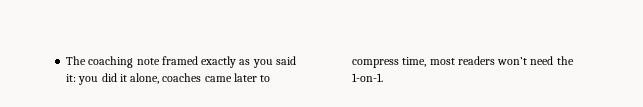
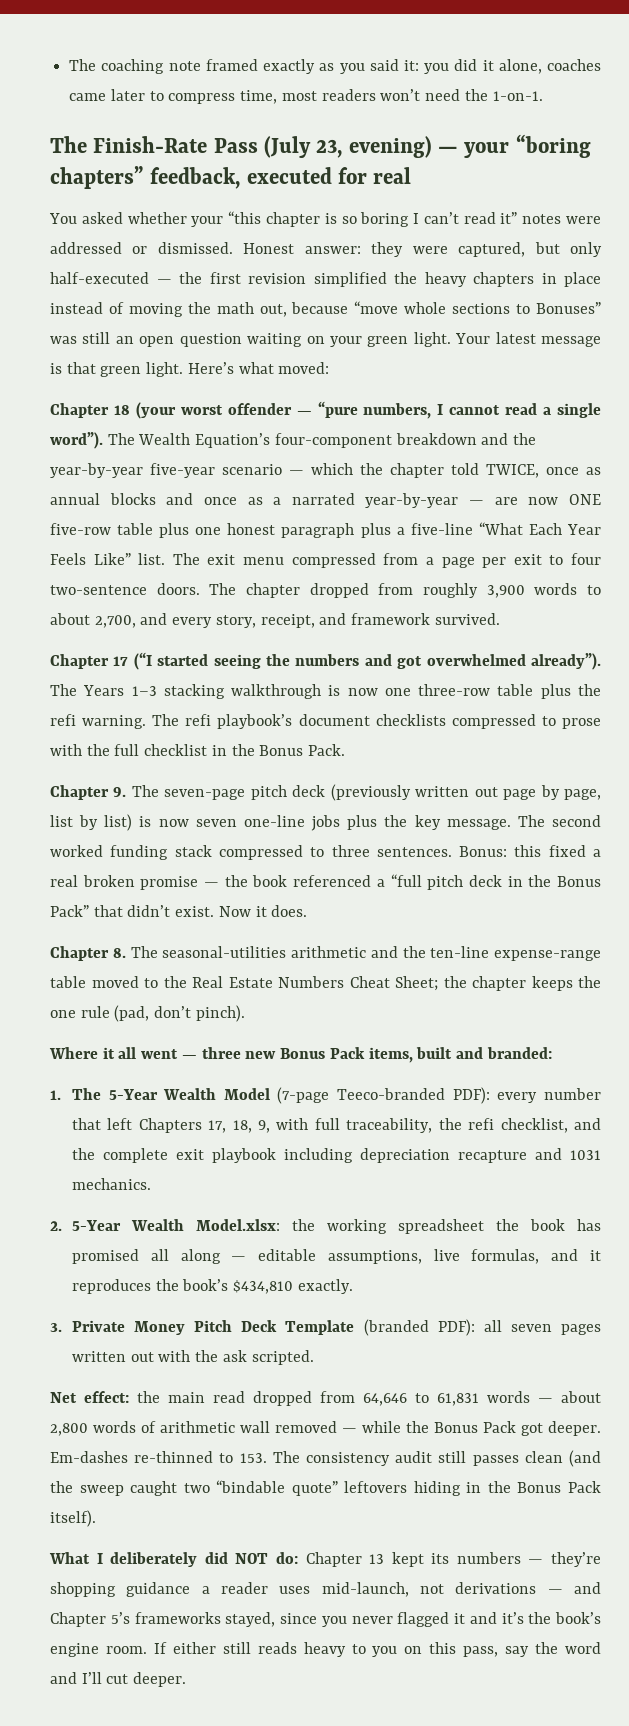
+ The Finish-Rate Pass (July 23, evening) — your “boring chapters” feedback, executed for real
+ You asked whether your “this chapter is so boring I can’t read it” notes were addressed or dismissed. Honest answer: they were captured, but only half-executed — the first revision simplified the heavy chapters in place instead of moving the math out, because “move whole sections to Bonuses” was still an open question waiting on your green light. Your latest message is that green light. Here’s what moved:
+ Chapter 18 (your worst offender — “pure numbers, I cannot read a single word”). The Wealth Equation’s four-component breakdown and the year-by-year five-year scenario — which the chapter told TWICE, once as annual blocks and once as a narrated year-by-year — are now ONE five-row table plus one honest paragraph plus a five-line “What Each Year Feels Like” list. The exit menu compressed from a page per exit to four two-sentence doors. The chapter dropped from roughly 3,900 words to about 2,700, and every story, receipt, and framework survived.
+ Chapter 17 (“I started seeing the numbers and got overwhelmed already”). The Years 1–3 stacking walkthrough is now one three-row table plus the refi warning. The refi playbook’s document checklists compressed to prose with the full checklist in the Bonus Pack.
+ Chapter 9. The seven-page pitch deck (previously written out page by page, list by list) is now seven one-line jobs plus the key message. The second worked funding stack compressed to three sentences. Bonus: this fixed a real broken promise — the book referenced a “full pitch deck in the Bonus Pack” that didn’t exist. Now it does.
+ Chapter 8. The seasonal-utilities arithmetic and the ten-line expense-range table moved to the Real Estate Numbers Cheat Sheet; the chapter keeps the one rule (pad, don’t pinch).
+ Where it all went — three new Bonus Pack items, built and branded:
+ 1. The 5-Year Wealth Model (7-page Teeco-branded PDF): every number that left Chapters 17, 18, 9, with full traceability, the refi checklist, and the complete exit playbook including depreciation recapture and 1031 mechanics.
+ 2. 5-Year Wealth Model.xlsx: the working spreadsheet the book has promised all along — editable assumptions, live formulas, and it reproduces the book’s $434,810 exactly.
+ 3. Private Money Pitch Deck Template (branded PDF): all seven pages written out with the ask scripted.
+ Net effect: the main read dropped from 64,646 to 61,831 words — about 2,800 words of arithmetic wall removed — while the Bonus Pack got deeper. Em-dashes re-thinned to 153. The consistency audit still passes clean (and the sweep caught two “bindable quote” leftovers hiding in the Bonus Pack itself).
+ What I deliberately did NOT do: Chapter 13 kept its numbers — they’re shopping guidance a reader uses mid-launch, not derivations — and Chapter 5’s frameworks stayed, since you never flagged it and it’s the book’s engine room. If either still reads heavy to you on this pass, say the word and I’ll cut deeper.

